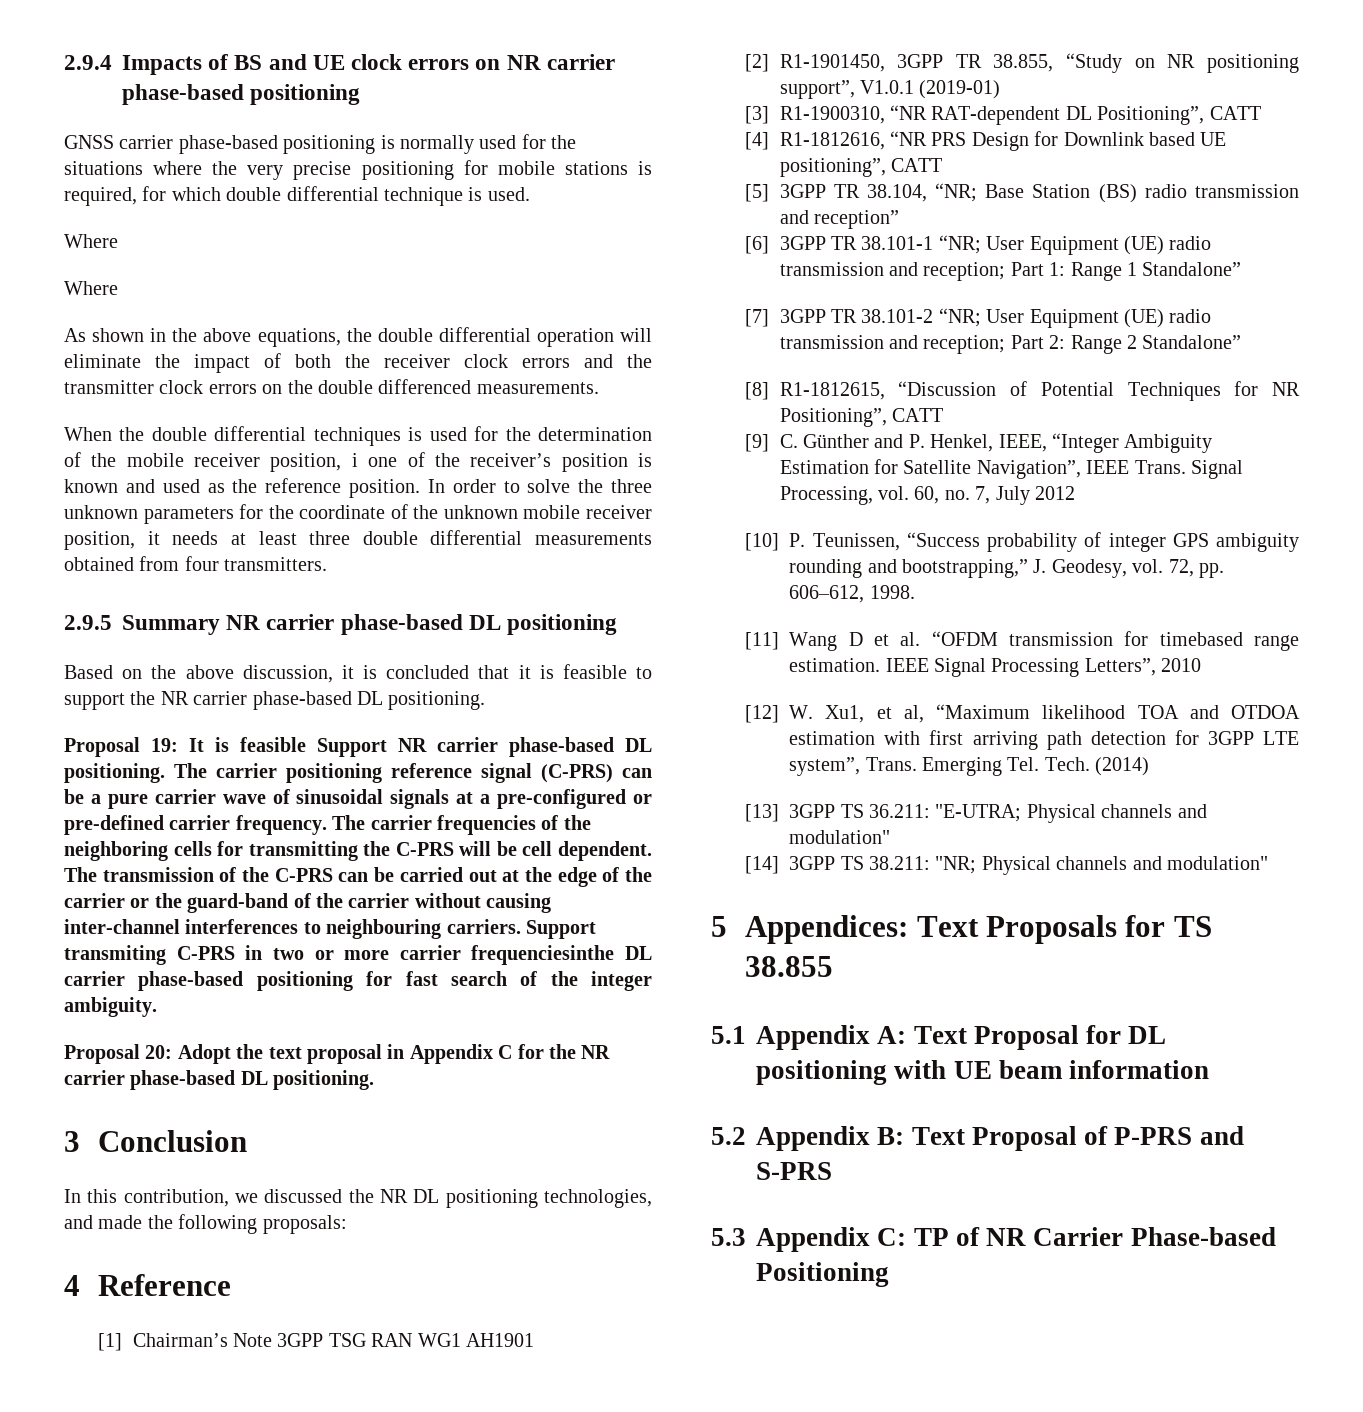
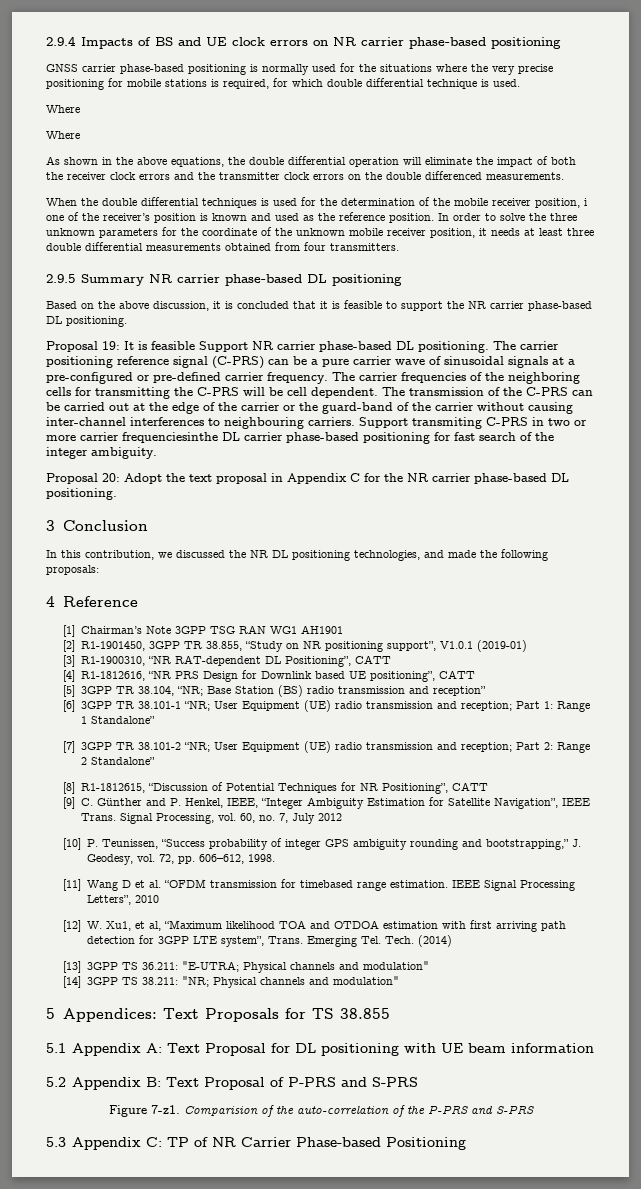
+ Figure 7-z1. Comparision of the auto-correlation of the P-PRS and S-PRS

